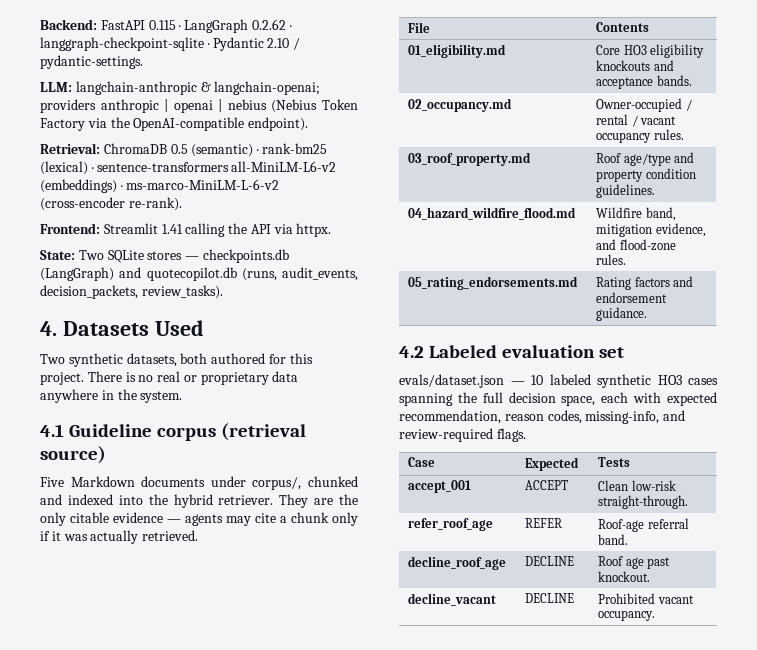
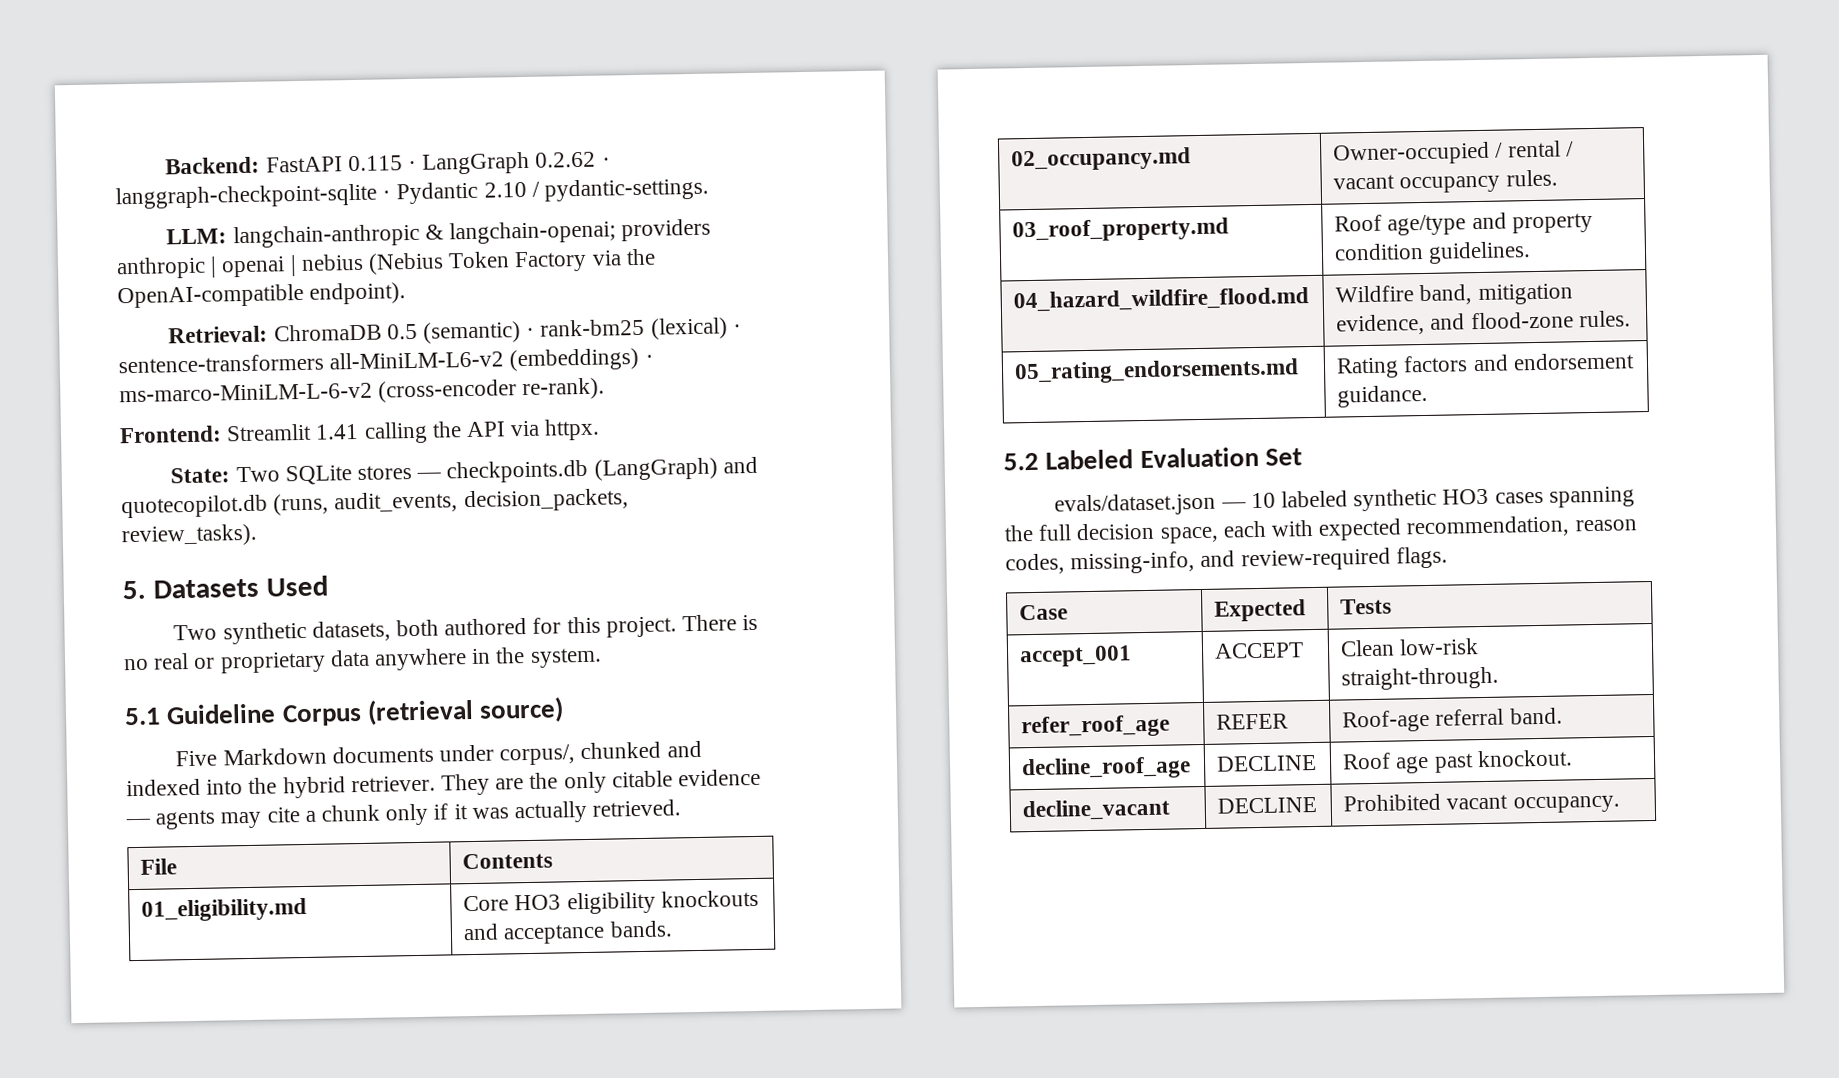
- 4. Datasets Used
+ 5. Datasets Used
- 4.1 Guideline corpus (retrieval source)
+ 5.1 Guideline Corpus (retrieval source)
- 4.2 Labeled evaluation set
+ 5.2 Labeled Evaluation Set

